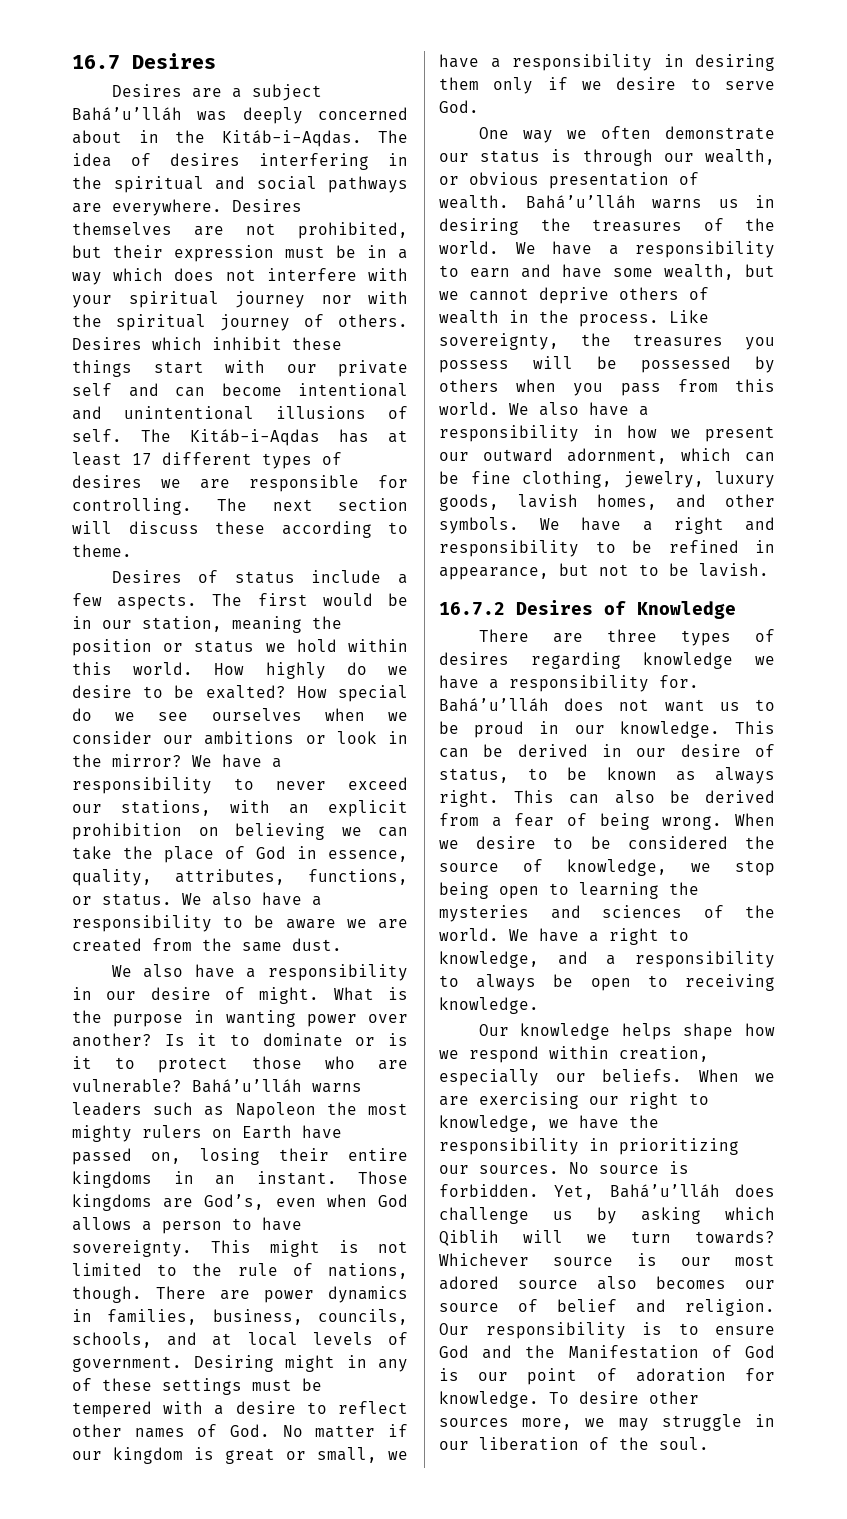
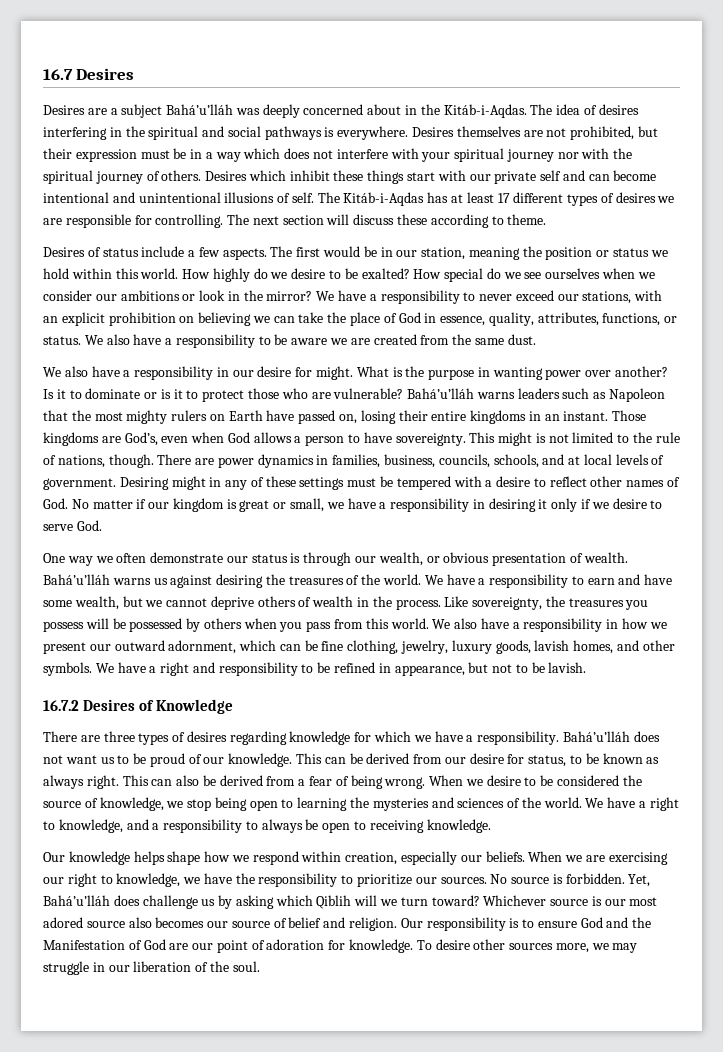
- The idea of desires interfering in the spiritual and social pathways are everywhere.
+ The idea of desires interfering in the spiritual and social pathways is everywhere.
- We also have a responsibility in our desire of might.
+ We also have a responsibility in our desire for might.
- Bahá’u’lláh warns leaders such as Napoleon the most mighty rulers on Earth have passed on, losing their entire kingdoms in an instant.
+ Bahá’u’lláh warns leaders such as Napoleon that the most mighty rulers on Earth have passed on, losing their entire kingdoms in an instant.
- Desiring might in any of these settings must be tempered with a desire to reflect other names of God. No matter if our kingdom is great or small, we have a responsibility in desiring them only if we desire to serve God.
+ Desiring might in any of these settings must be tempered with a desire to reflect other names of God. No matter if our kingdom is great or small, we have a responsibility in desiring it only if we desire to serve God.
- Bahá’u’lláh warns us in desiring the treasures of the world.
+ Bahá’u’lláh warns us against desiring the treasures of the world.
- There are three types of desires regarding knowledge we have a responsibility for.
+ There are three types of desires regarding knowledge for which we have a responsibility.
- Bahá’u’lláh does not want us to be proud in our knowledge.
+ Bahá’u’lláh does not want us to be proud of our knowledge.
- This can be derived in our desire of status, to be known as always right.
+ This can be derived from our desire for status, to be known as always right.
- When we are exercising our right to knowledge, we have the responsibility in prioritizing our sources.
+ When we are exercising our right to knowledge, we have the responsibility to prioritize our sources.
- Yet, Bahá’u’lláh does challenge us by asking which Qiblih will we turn towards?
+ Yet, Bahá’u’lláh does challenge us by asking which Qiblih will we turn toward?
- Our responsibility is to ensure God and the Manifestation of God is our point of adoration for knowledge.
+ Our responsibility is to ensure God and the Manifestation of God are our point of adoration for knowledge.

